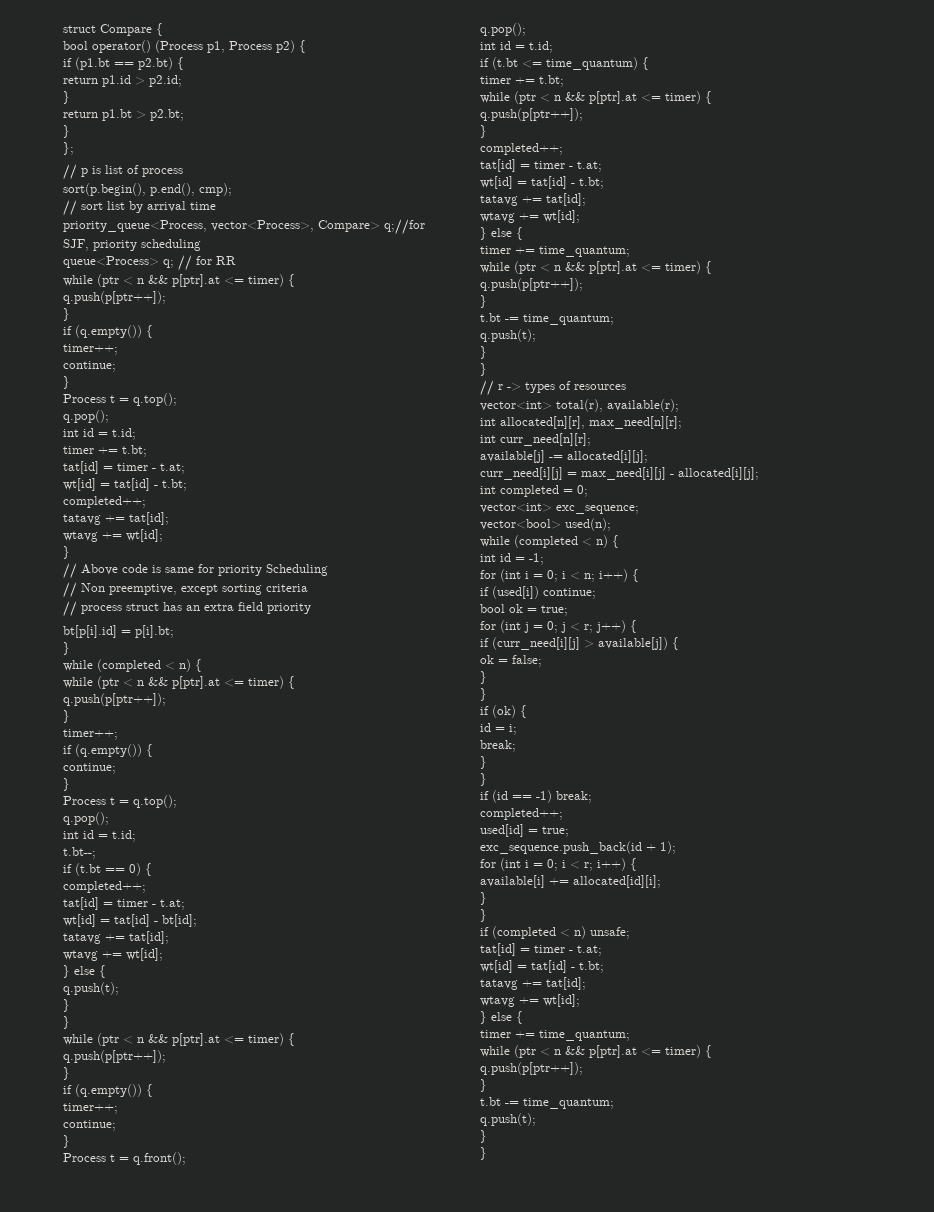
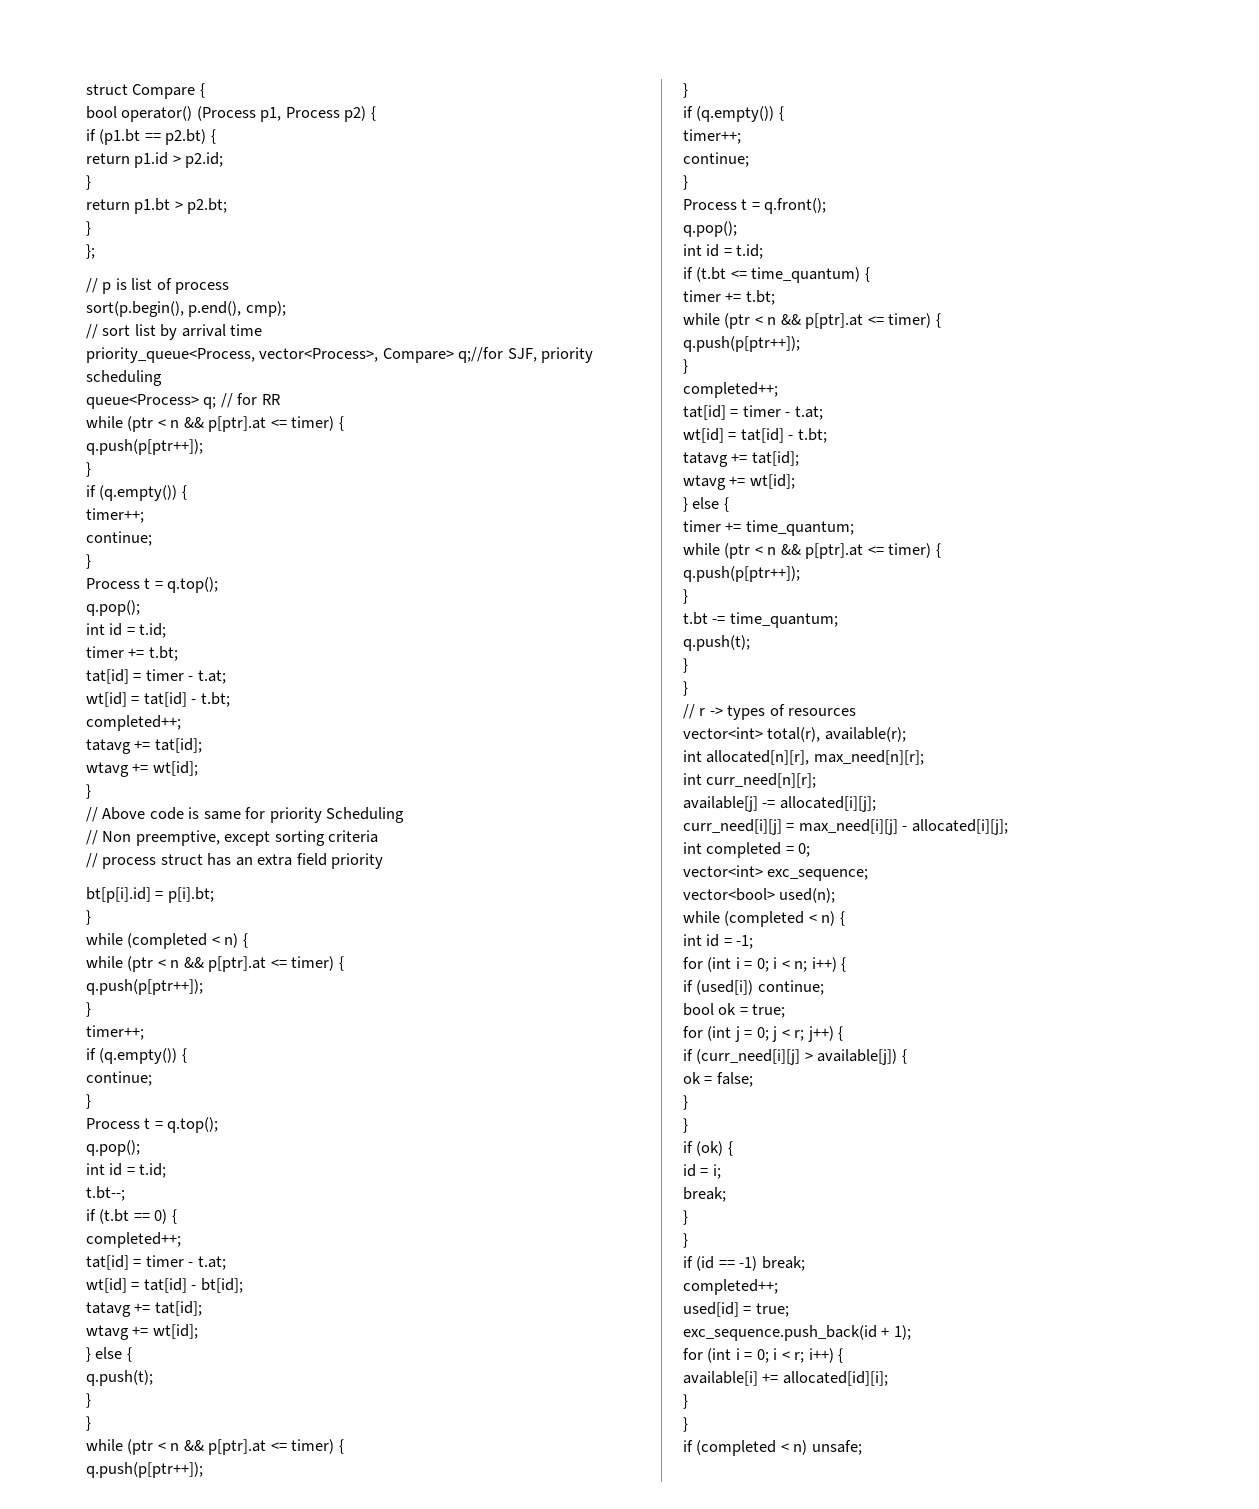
  if (completed < n) unsafe;
- tat[id] = timer - t.at;
- wt[id] = tat[id] - t.bt;
- tatavg += tat[id];
- wtavg += wt[id];
- } else {
- timer += time_quantum;
- while (ptr < n && p[ptr].at <= timer) {
- q.push(p[ptr++]);
- }
- t.bt -= time_quantum;
- q.push(t);
- }
- }

